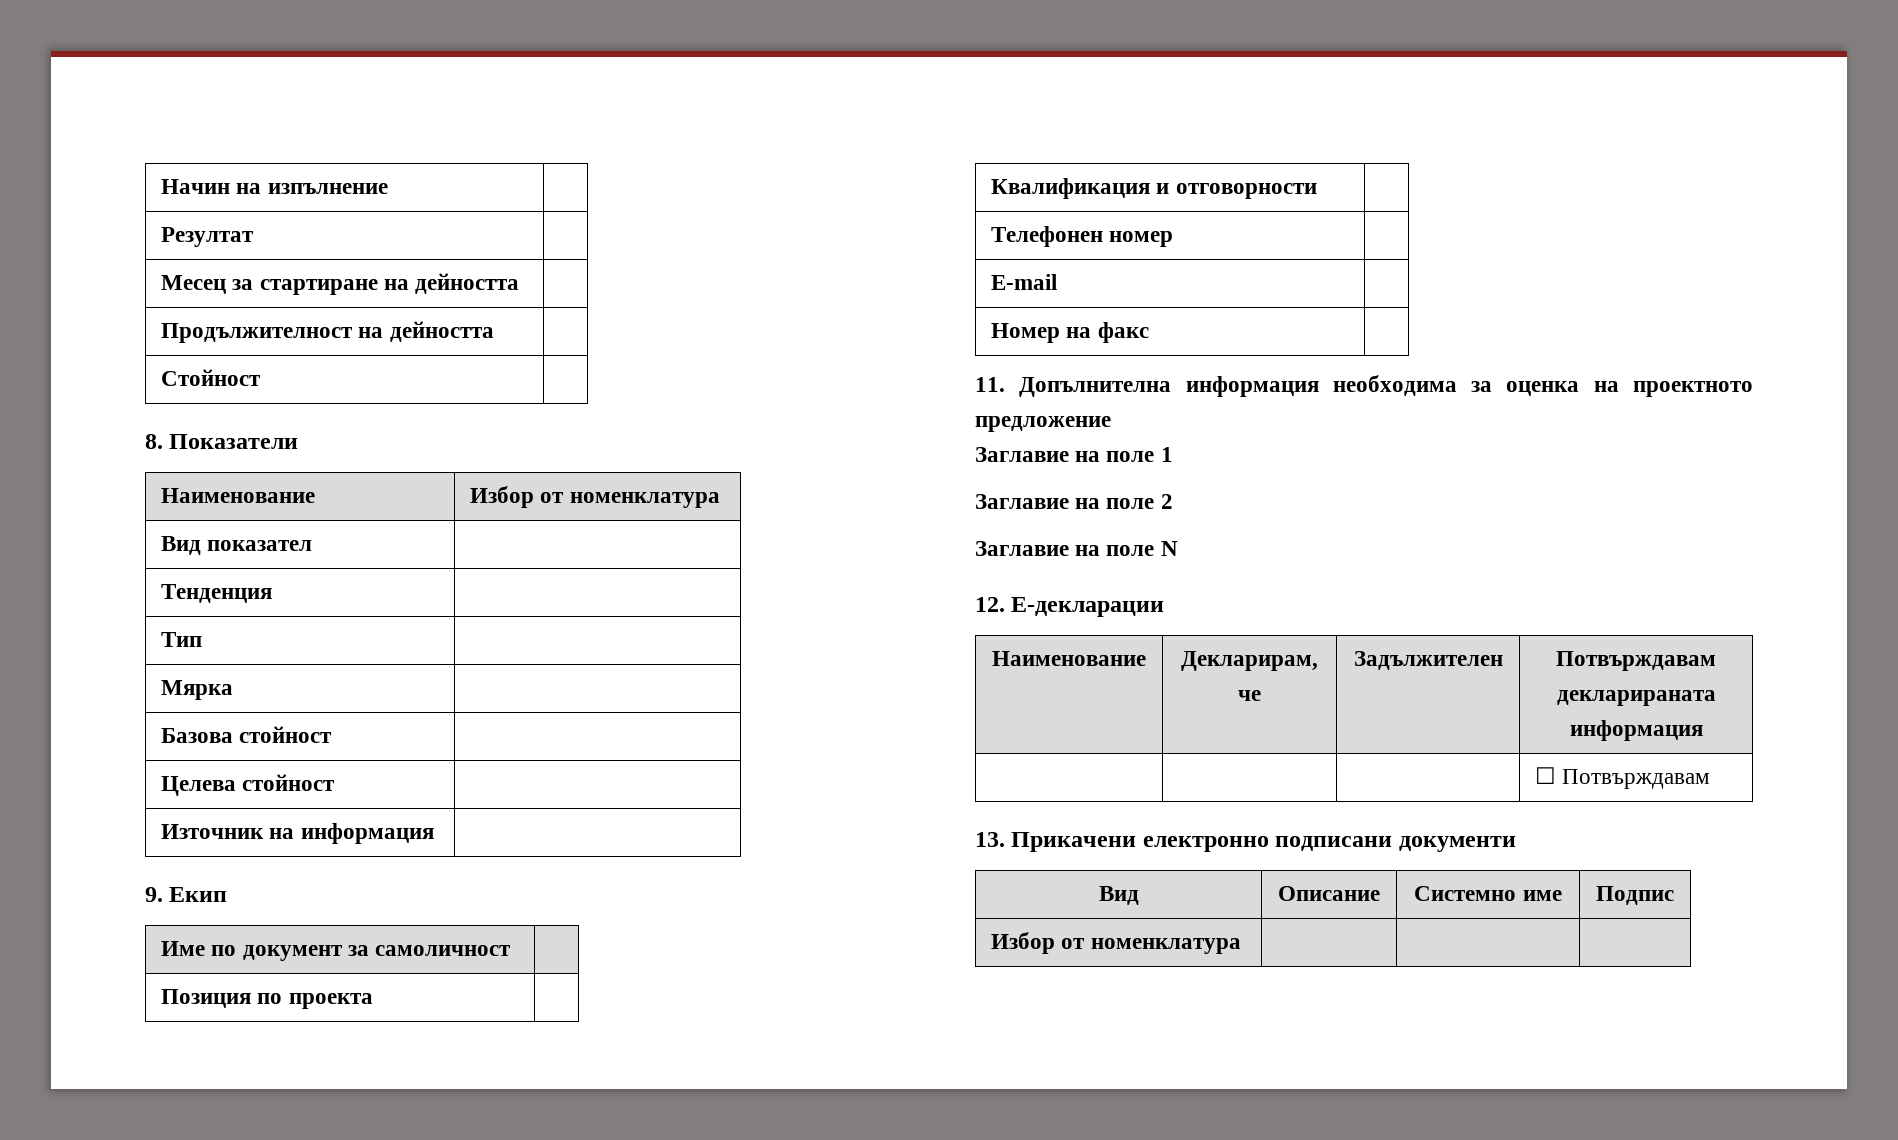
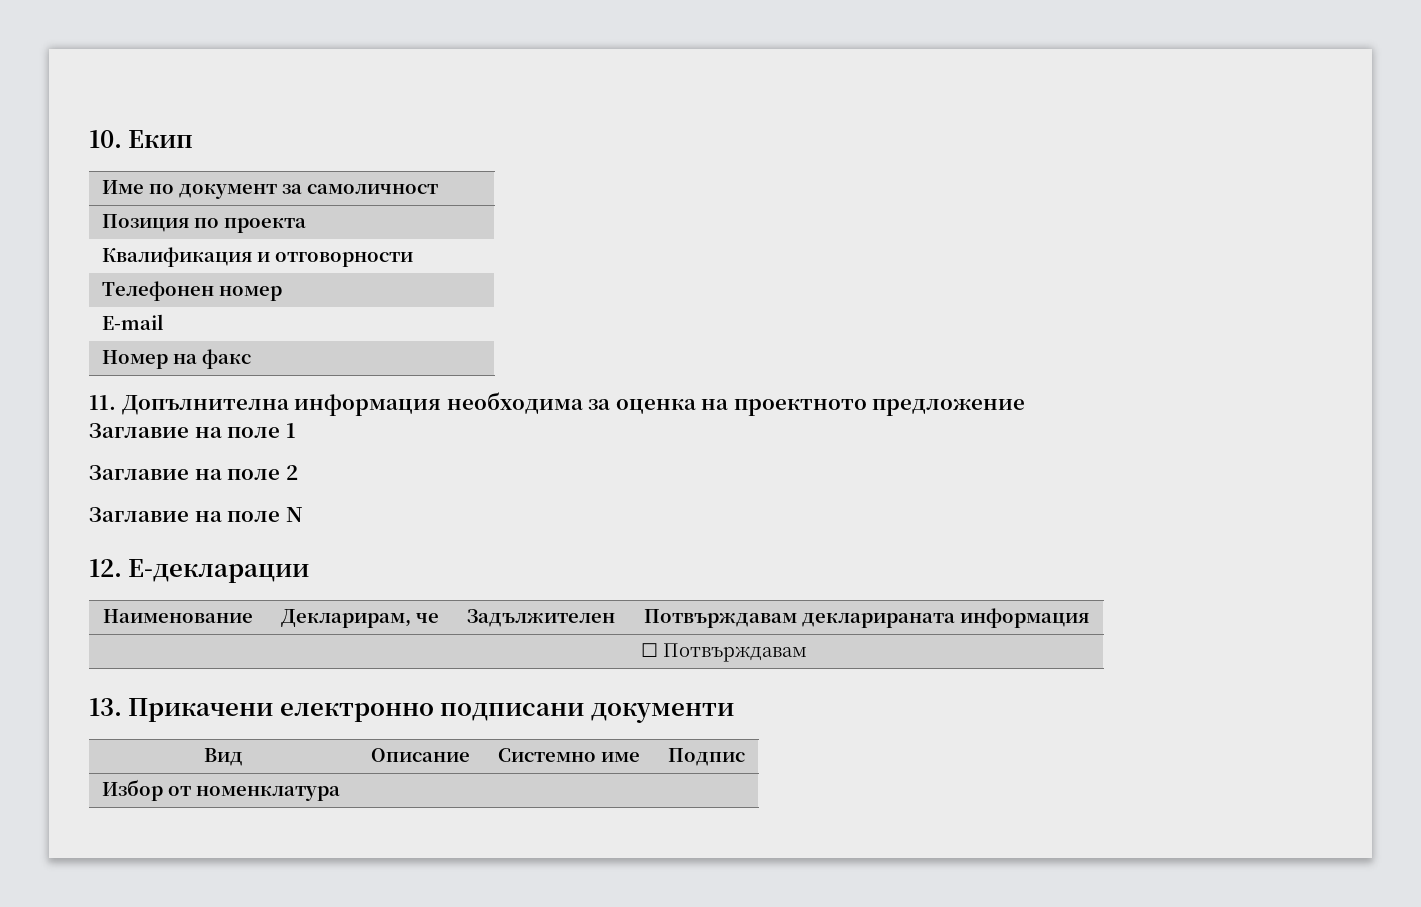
- Начин на изпълнение |
- Резултат |
- Месец за стартиране на дейността |
- Продължителност на дейността |
- Стойност |
- 8. Показатели
- Наименование | Избор от номенклатура
- Вид показател |
- Тенденция |
- Тип |
- Мярка |
- Базова стойност |
- Целева стойност |
- Източник на информация |
- 9. Екип
+ 10. Екип

